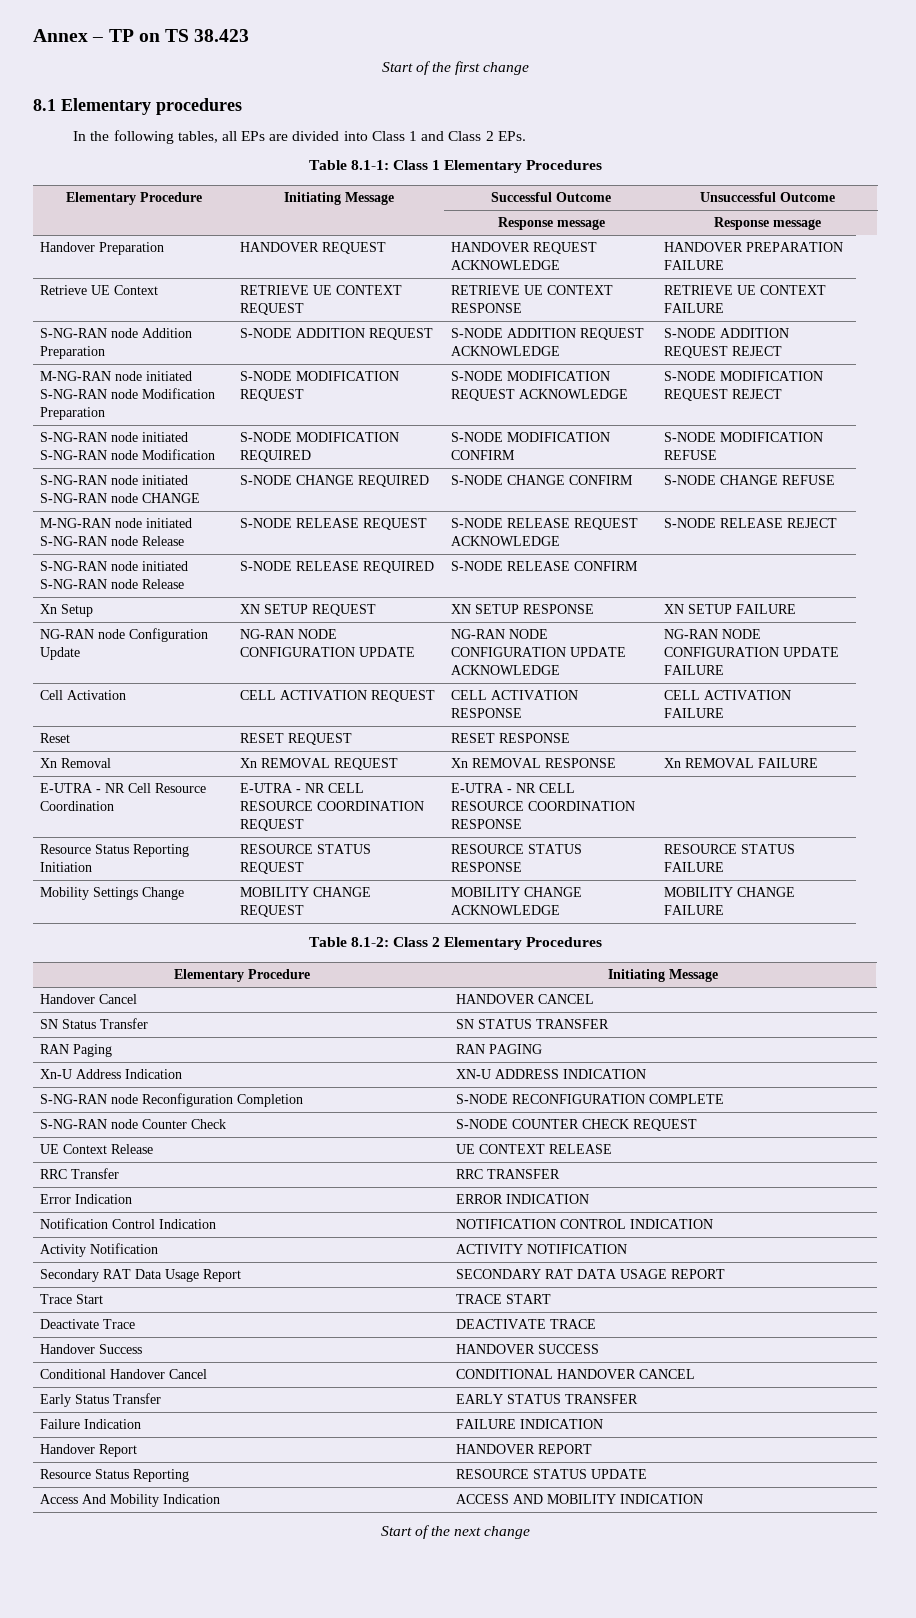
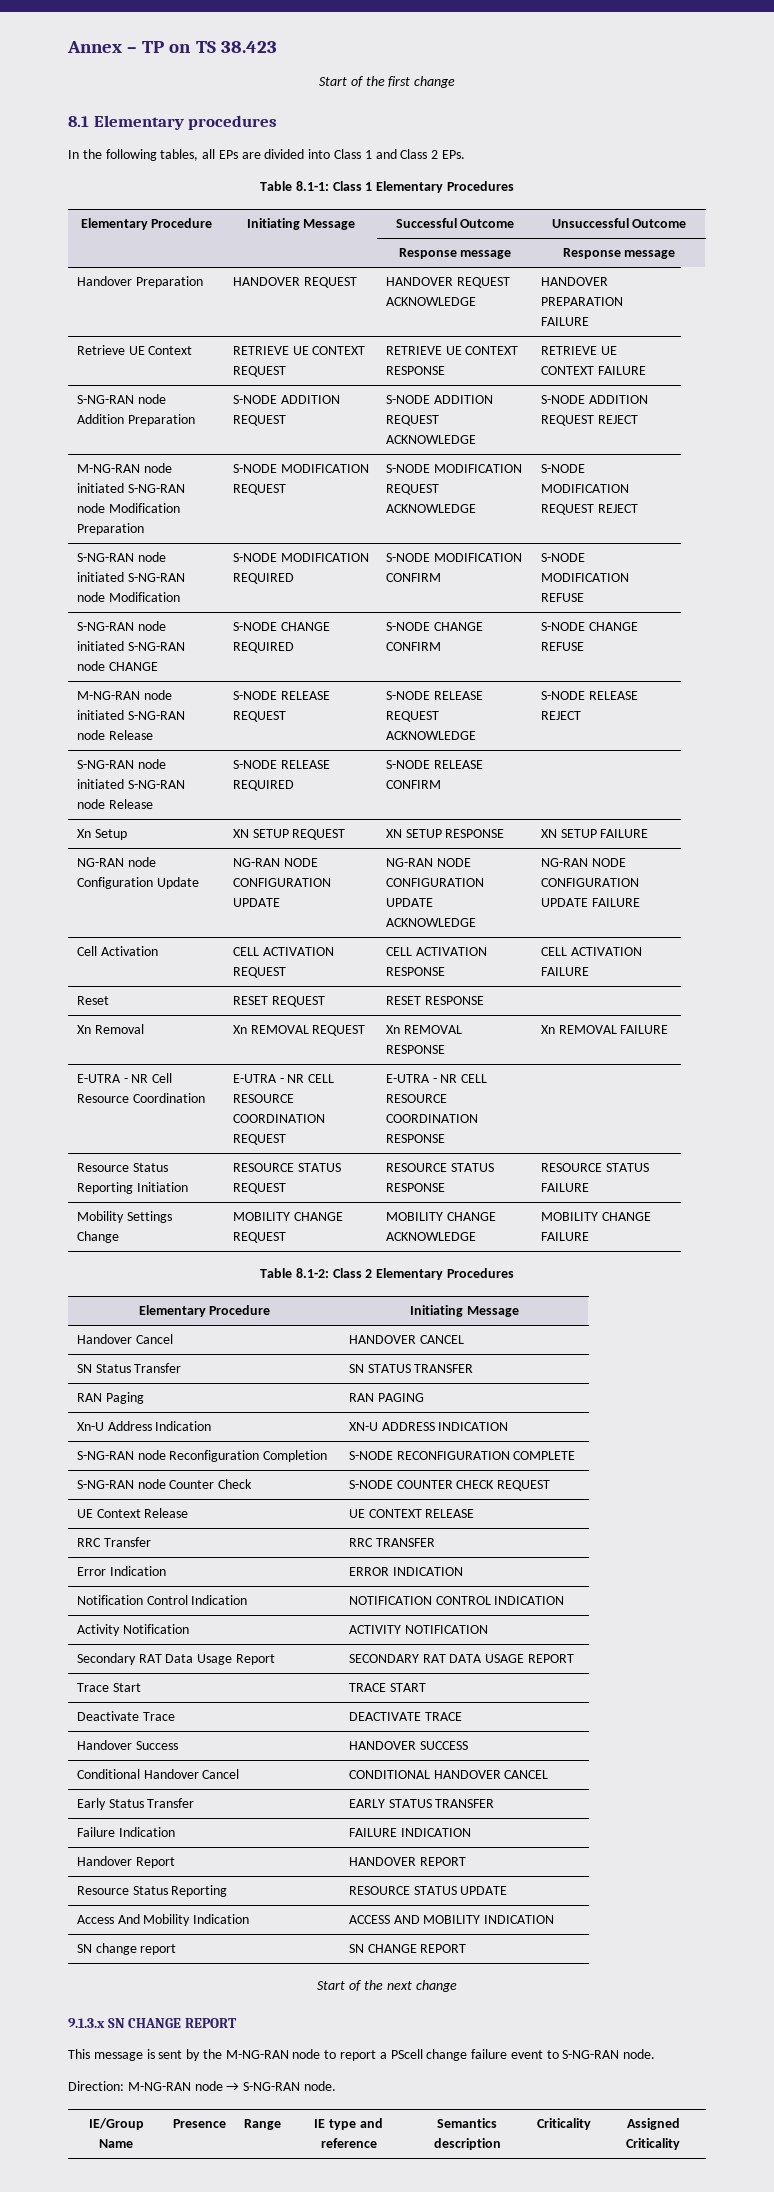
+ SN change report | SN CHANGE REPORT
+ 9.1.3.x SN CHANGE REPORT
+ This message is sent by the M-NG-RAN node to report a PScell change failure event to S-NG-RAN node.
+ Direction: M-NG-RAN node → S-NG-RAN node.
+ IE/Group Name | Presence | Range | IE type and reference | Semantics description | Criticality | Assigned Criticality

